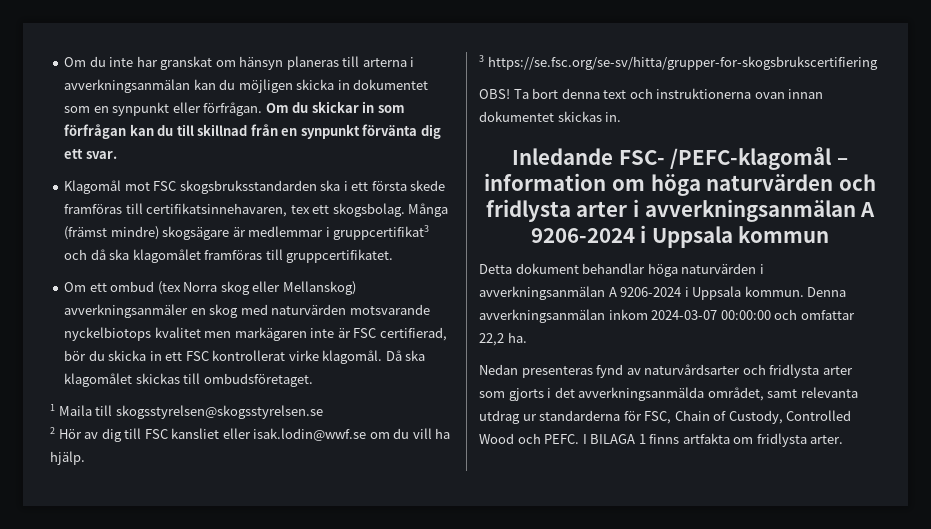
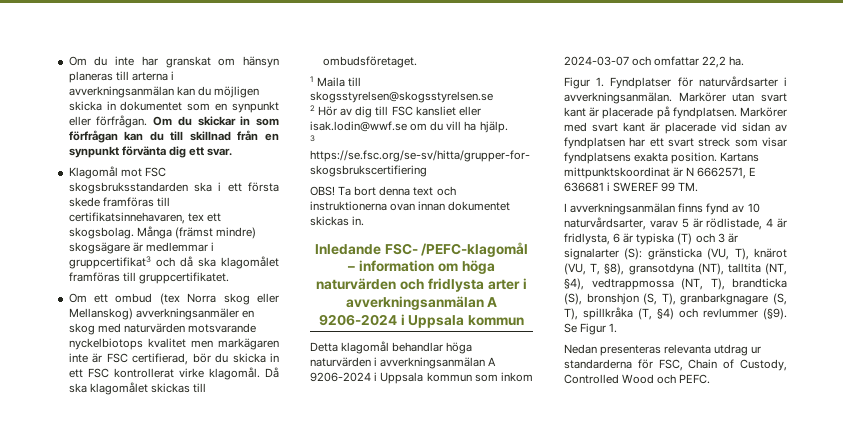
- Detta dokument behandlar höga naturvärden i avverkningsanmälan A 9206-2024 i Uppsala kommun. Denna avverkningsanmälan inkom 2024-03-07 00:00:00 och omfattar 22,2 ha.
+ Detta klagomål behandlar höga naturvärden i avverkningsanmälan A 9206-2024 i Uppsala kommun som inkom 2024-03-07 och omfattar 22,2 ha.
- Nedan presenteras fynd av naturvårdsarter och fridlysta arter som gjorts i det avverkningsanmälda området, samt relevanta utdrag ur standarderna för FSC, Chain of Custody, Controlled Wood och PEFC. I BILAGA 1 finns artfakta om fridlysta arter.
+ Figur 1. Fyndplatser för naturvårdsarter i avverkningsanmälan. Markörer utan svart kant är placerade på fyndplatsen. Markörer med svart kant är placerade vid sidan av fyndplatsen har ett svart streck som visar fyndplatsens exakta position. Kartans mittpunktskoordinat är N 6662571, E 636681 i SWEREF 99 TM.
+ I avverkningsanmälan finns fynd av 10 naturvårdsarter, varav 5 är rödlistade, 4 är fridlysta, 6 är typiska (T) och 3 är signalarter (S): gränsticka (VU, T), knärot (VU, T, §8), gransotdyna (NT), talltita (NT, §4), vedtrappmossa (NT, T), brandticka (S), bronshjon (S, T), granbarkgnagare (S, T), spillkråka (T, §4) och revlummer (§9). Se Figur 1.
+ Nedan presenteras relevanta utdrag ur standarderna för FSC, Chain of Custody, Controlled Wood och PEFC.

